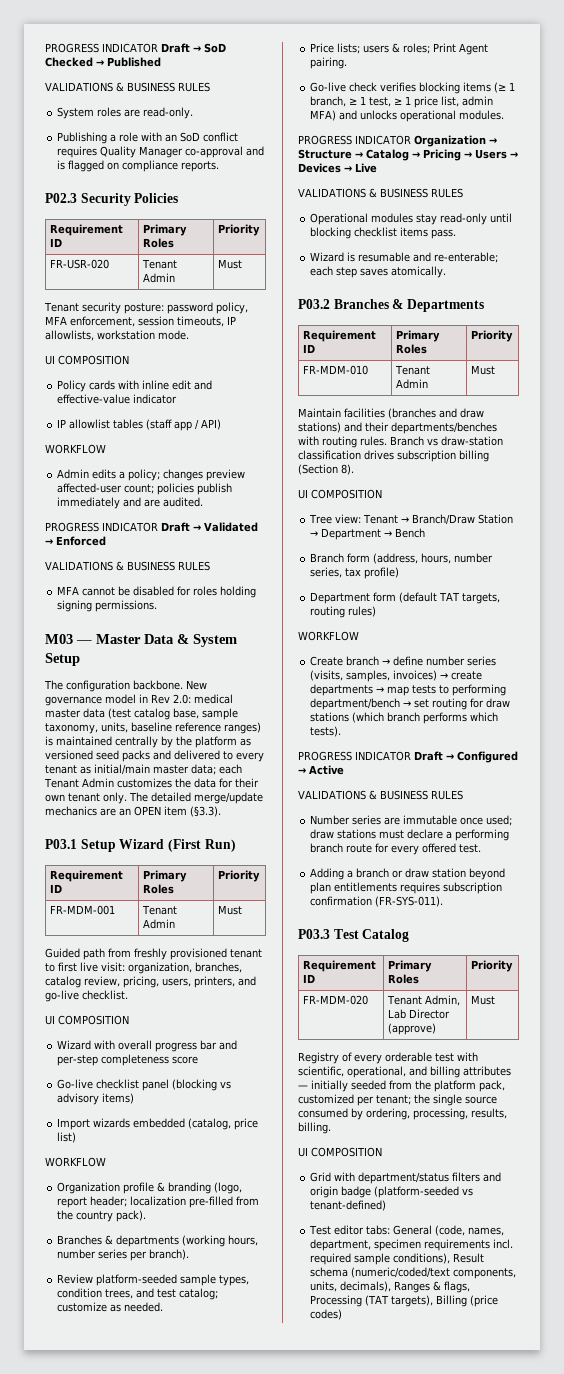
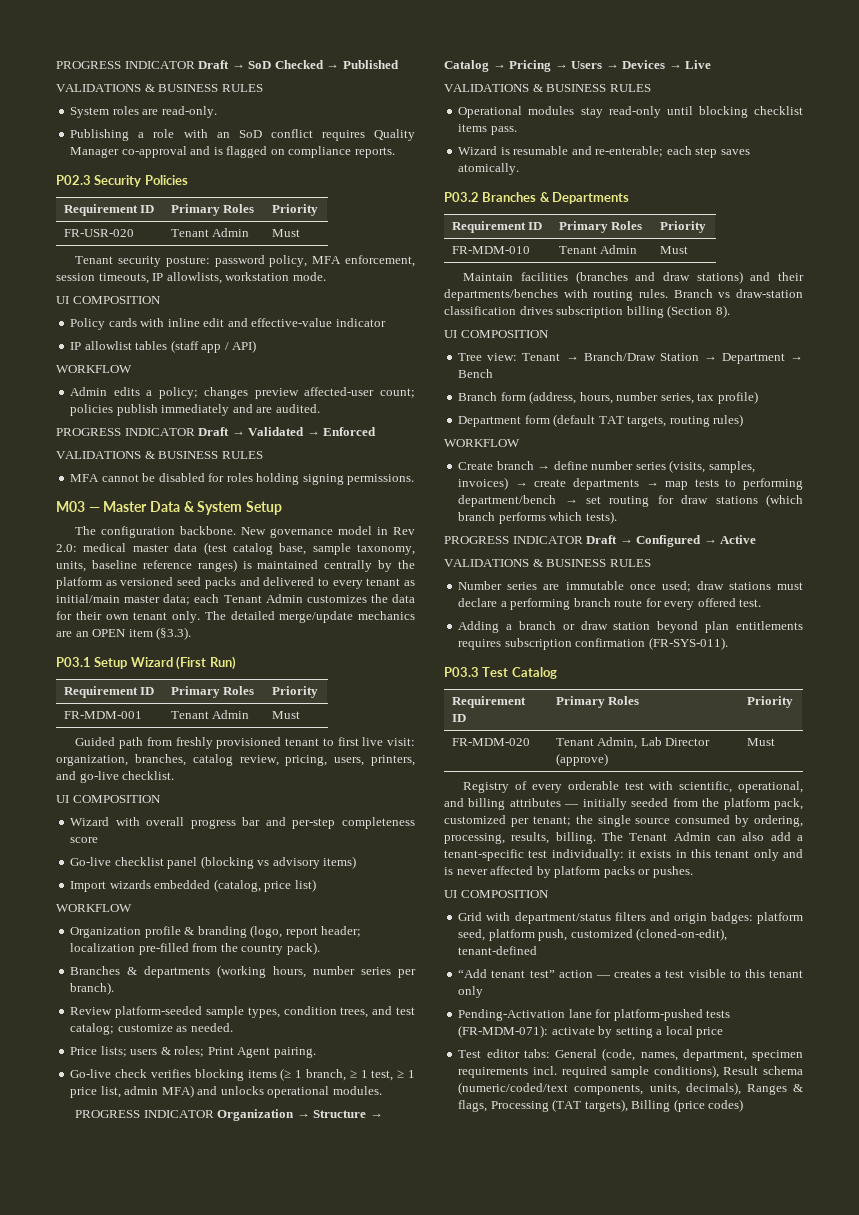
+ The Tenant Admin can also add a tenant-specific test individually: it exists in this tenant only and is never affected by platform packs or pushes.
- Grid with department/status filters and origin badge (platform-seeded vs tenant-defined)
+ Grid with department/status filters and origin badges: platform seed, platform push, customized (cloned-on-edit), tenant-defined
+ “Add tenant test” action — creates a test visible to this tenant only
+ Pending-Activation lane for platform-pushed tests (FR-MDM-071): activate by setting a local price

